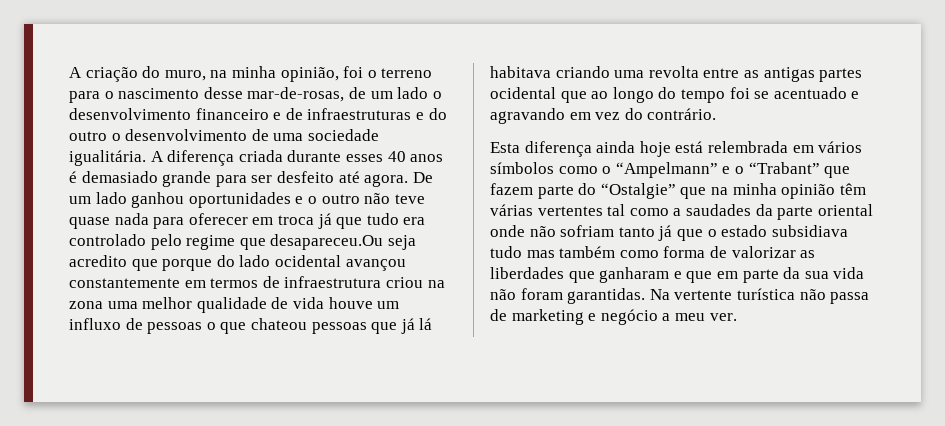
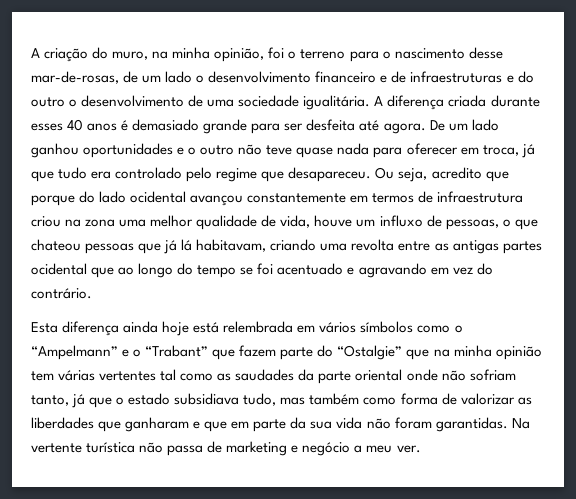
- A diferença criada durante esses 40 anos é demasiado grande para ser desfeito até agora.
+ A diferença criada durante esses 40 anos é demasiado grande para ser desfeita até agora.
- De um lado ganhou oportunidades e o outro não teve quase nada para oferecer em troca já que tudo era controlado pelo regime que desapareceu.Ou seja acredito que porque do lado ocidental avançou constantemente em termos de infraestrutura criou na zona uma melhor qualidade de vida houve um influxo de pessoas o que chateou pessoas que já lá habitava criando uma revolta entre as antigas partes ocidental que ao longo do tempo foi se acentuado e agravando em vez do contrário.
+ De um lado ganhou oportunidades e o outro não teve quase nada para oferecer em troca, já que tudo era controlado pelo regime que desapareceu. Ou seja, acredito que porque do lado ocidental avançou constantemente em termos de infraestrutura criou na zona uma melhor qualidade de vida, houve um influxo de pessoas, o que chateou pessoas que já lá habitavam, criando uma revolta entre as antigas partes ocidental que ao longo do tempo se foi acentuado e agravando em vez do contrário.
- Esta diferença ainda hoje está relembrada em vários símbolos como o “Ampelmann” e o “Trabant” que fazem parte do “Ostalgie” que na minha opinião têm várias vertentes tal como a saudades da parte oriental onde não sofriam tanto já que o estado subsidiava tudo mas também como forma de valorizar as liberdades que ganharam e que em parte da sua vida não foram garantidas.
+ Esta diferença ainda hoje está relembrada em vários símbolos como o “Ampelmann” e o “Trabant” que fazem parte do “Ostalgie” que na minha opinião tem várias vertentes tal como as saudades da parte oriental onde não sofriam tanto, já que o estado subsidiava tudo, mas também como forma de valorizar as liberdades que ganharam e que em parte da sua vida não foram garantidas.

